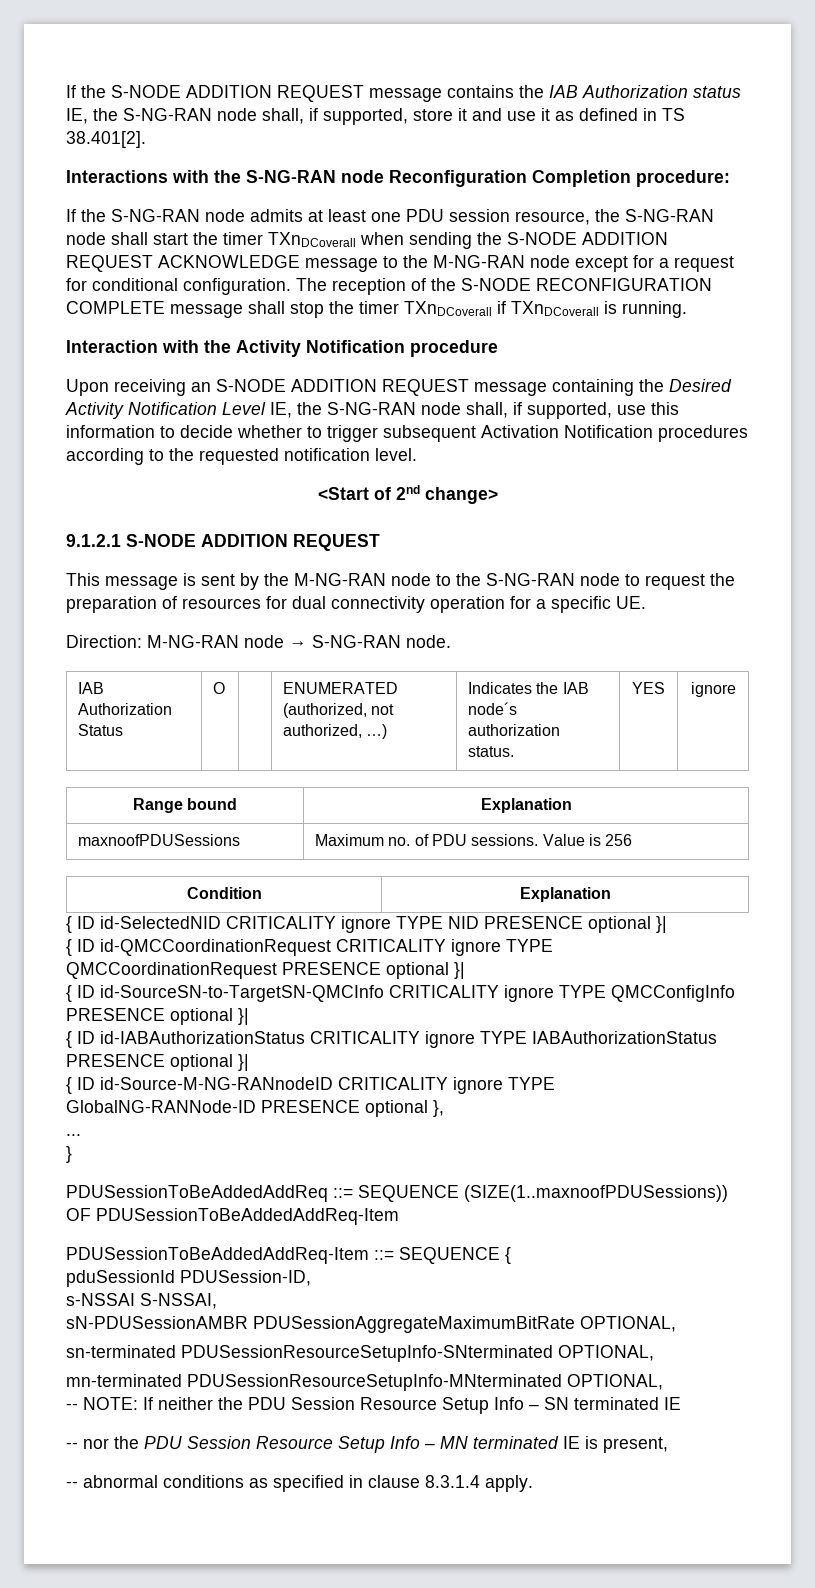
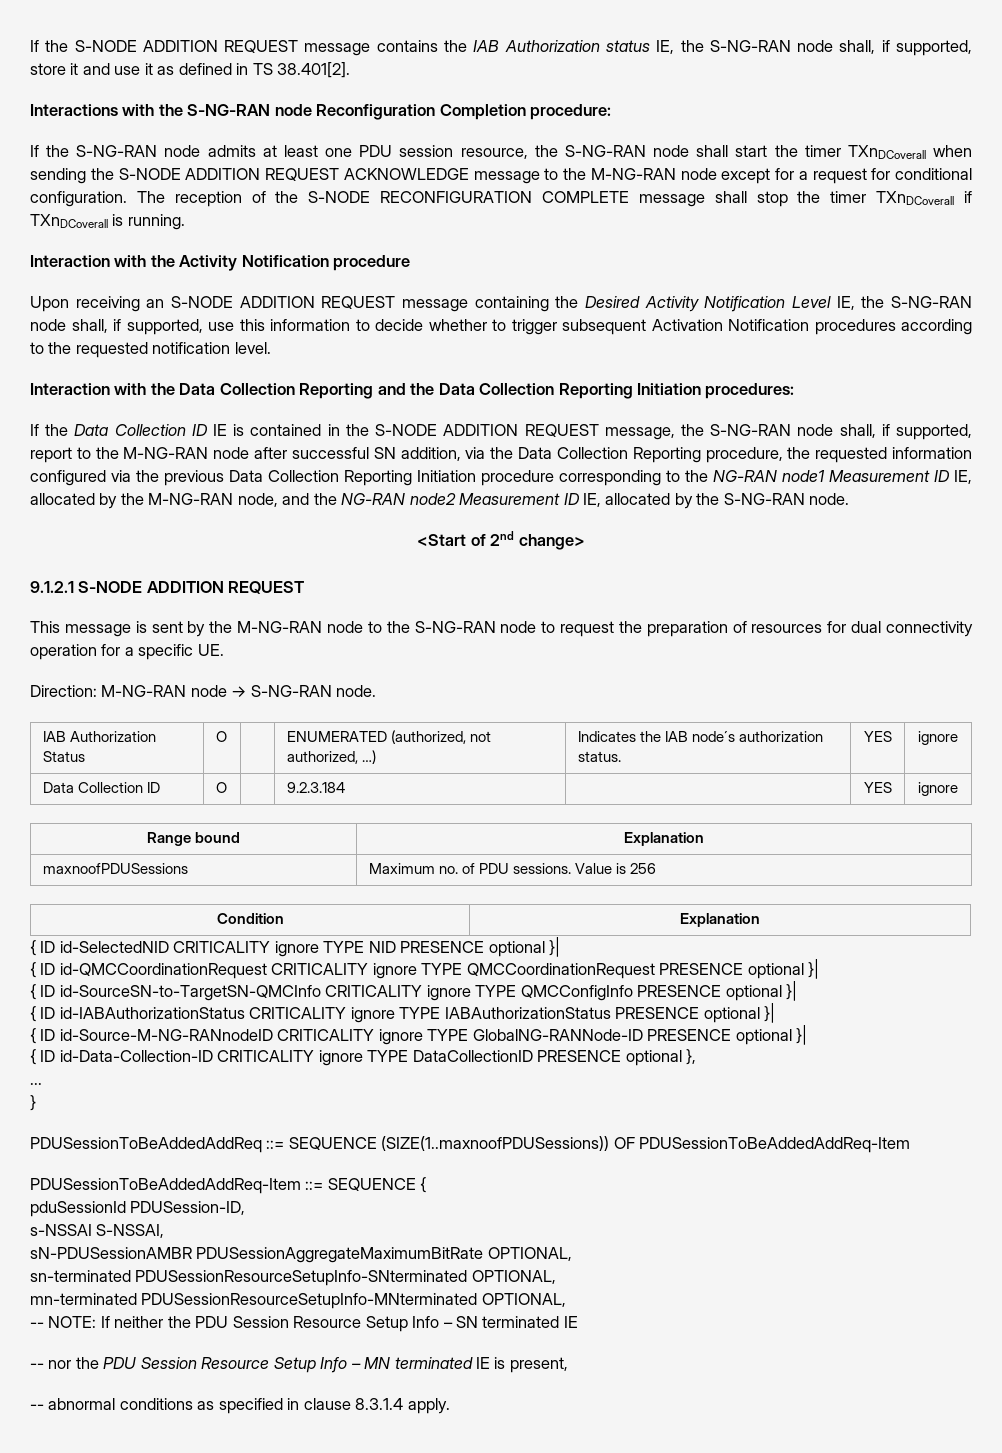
+ Interaction with the Data Collection Reporting and the Data Collection Reporting Initiation procedures:
+ If the Data Collection ID IE is contained in the S-NODE ADDITION REQUEST message, the S-NG-RAN node shall, if supported, report to the M-NG-RAN node after successful SN addition, via the Data Collection Reporting procedure, the requested information configured via the previous Data Collection Reporting Initiation procedure corresponding to the NG-RAN node1 Measurement ID IE, allocated by the M-NG-RAN node, and the NG-RAN node2 Measurement ID IE, allocated by the S-NG-RAN node.
+ Data Collection ID | O | | 9.2.3.184 | | YES | ignore
- { ID id-Source-M-NG-RANnodeID CRITICALITY ignore TYPE GlobalNG-RANNode-ID PRESENCE optional },
+ { ID id-Source-M-NG-RANnodeID CRITICALITY ignore TYPE GlobalNG-RANNode-ID PRESENCE optional }|
+ { ID id-Data-Collection-ID CRITICALITY ignore TYPE DataCollectionID PRESENCE optional },

